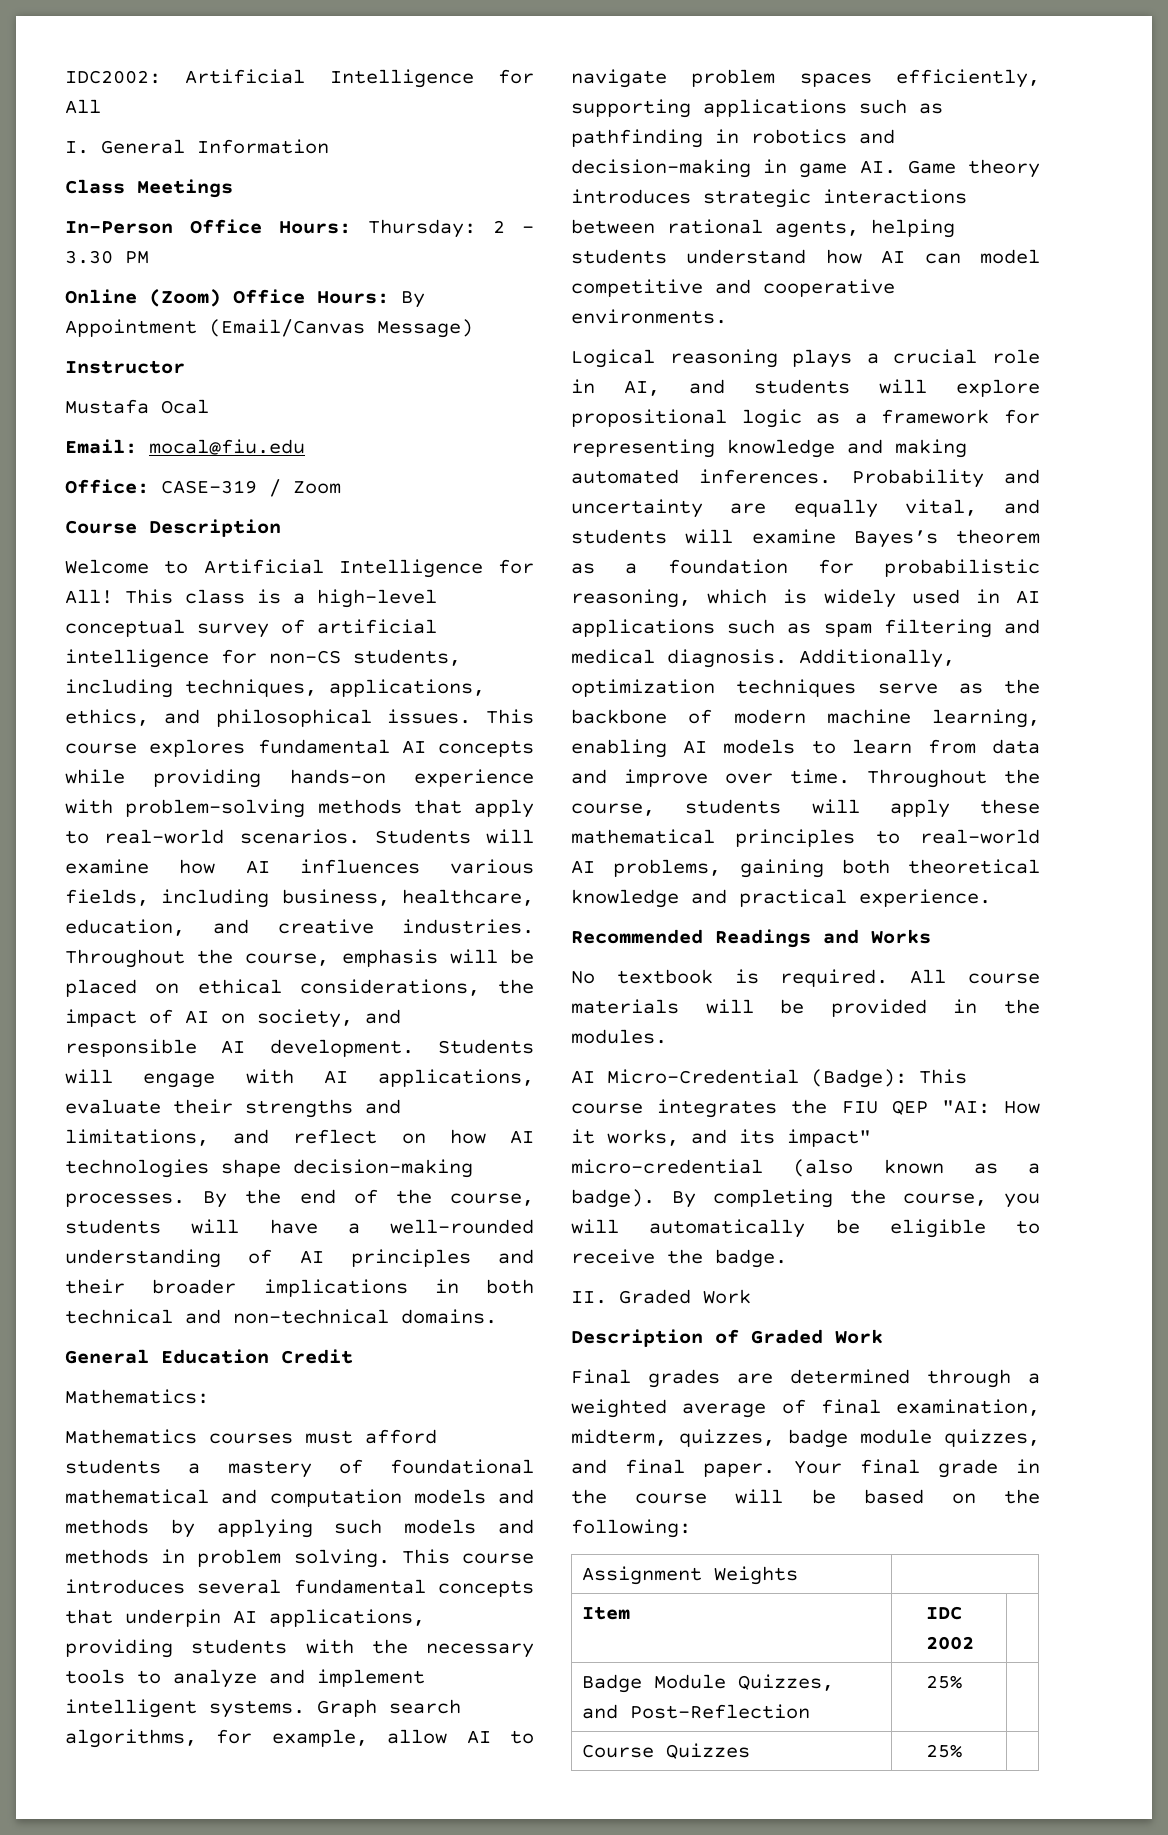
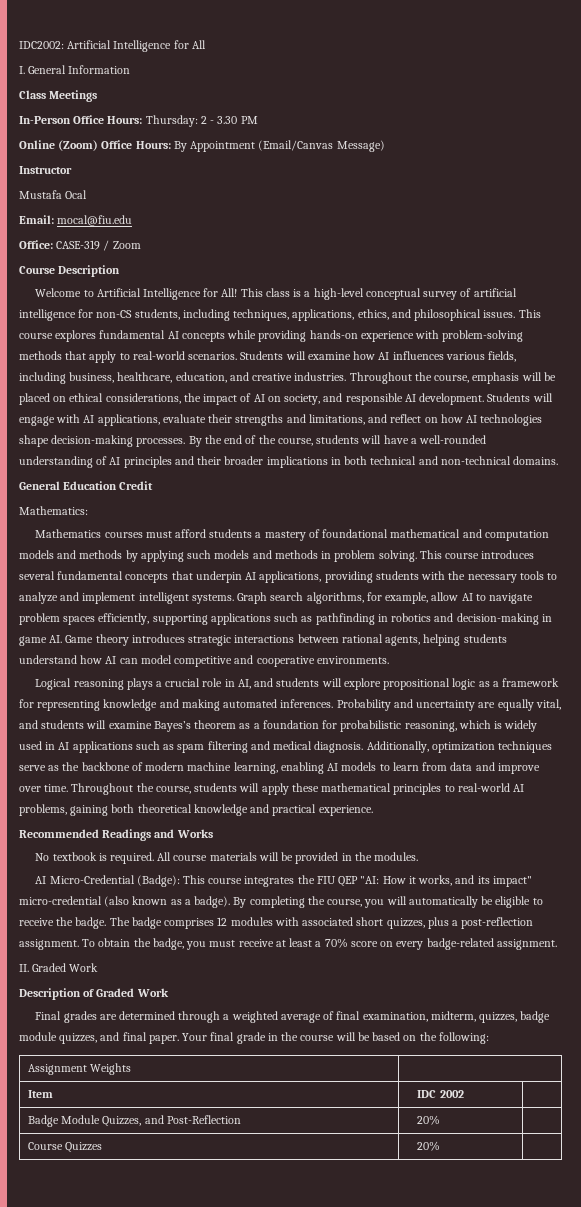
+ The badge comprises 12 modules with associated short quizzes, plus a post-reflection assignment. To obtain the badge, you must receive at least a 70% score on every badge-related assignment.
- Badge Module Quizzes, and Post-Reflection | 25% |
+ Badge Module Quizzes, and Post-Reflection | 20% |
- Course Quizzes | 25% |
+ Course Quizzes | 20% |

